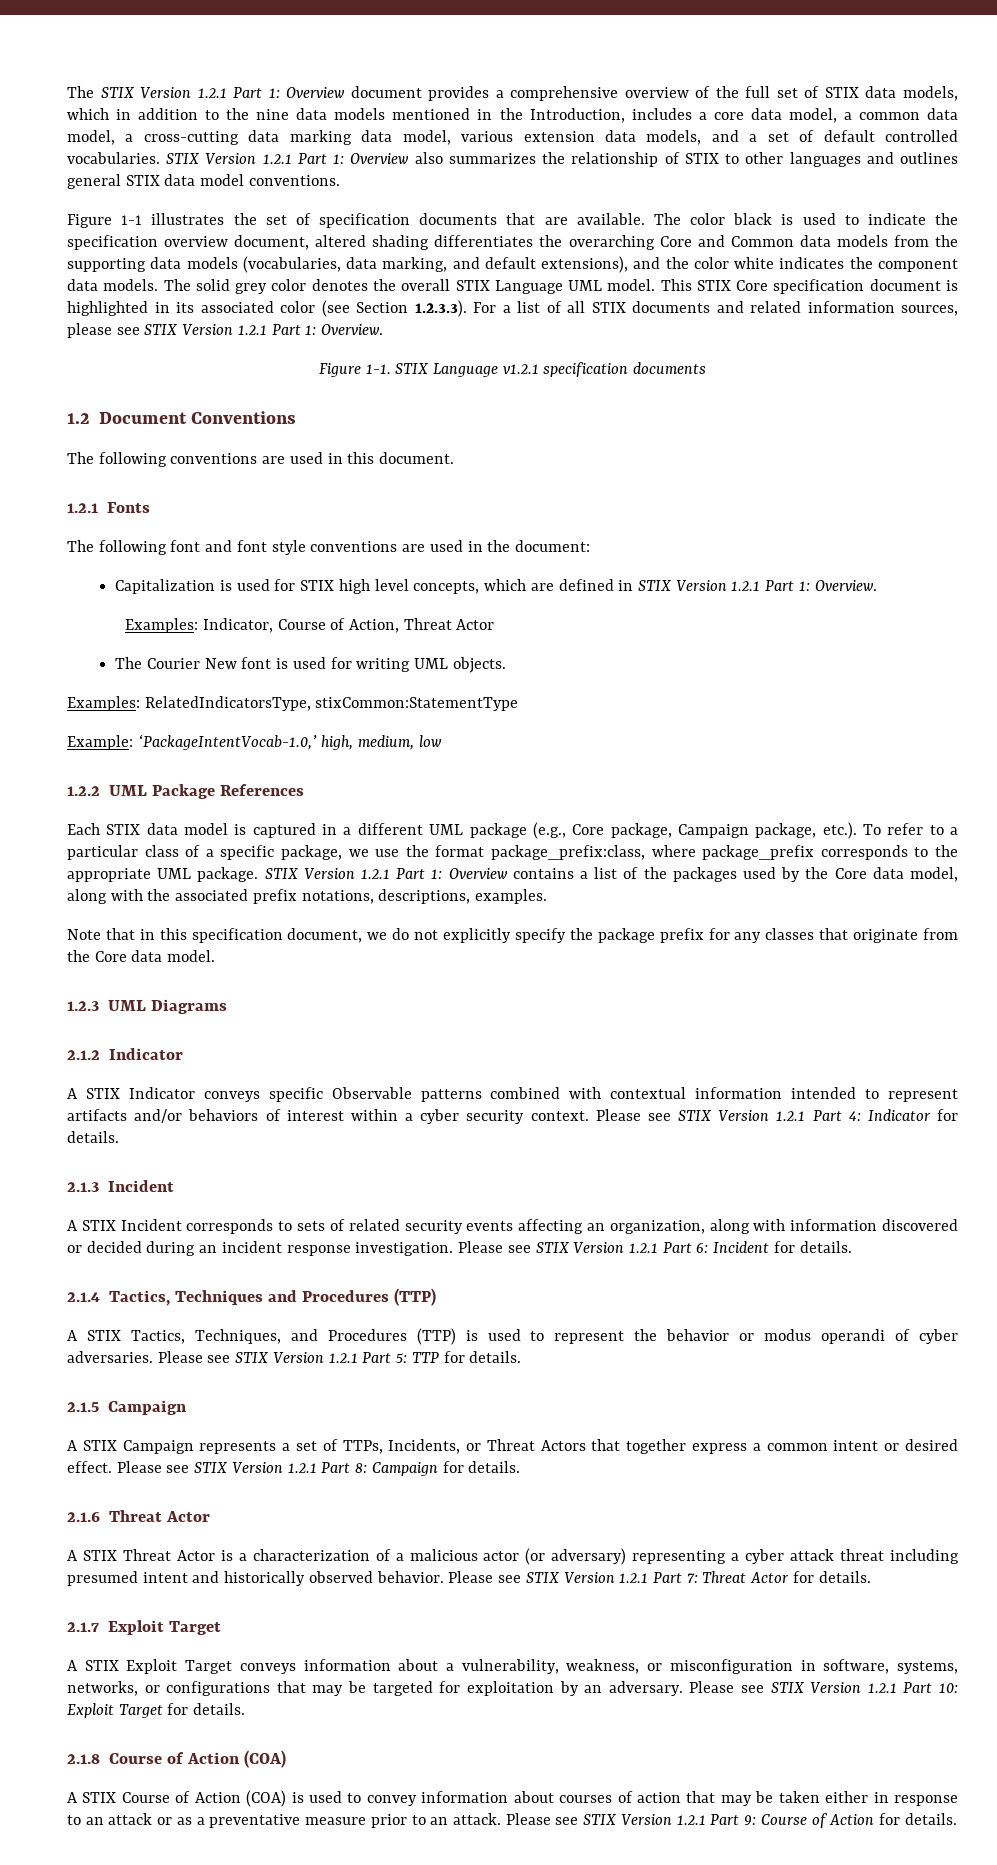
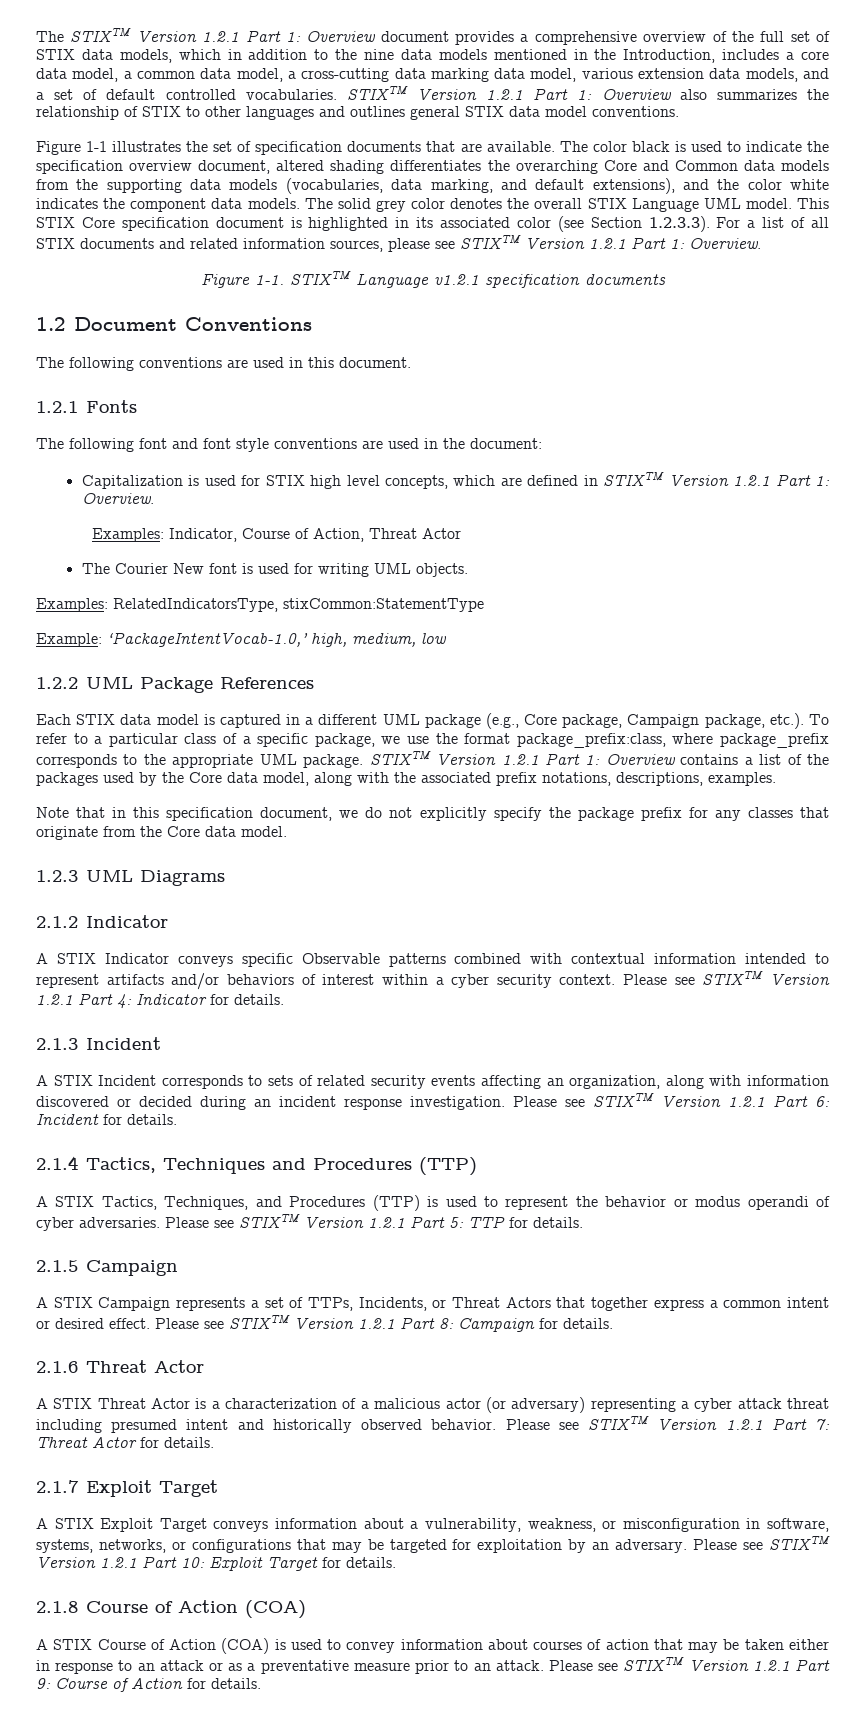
- The STIX Version 1.2.1 Part 1: Overview document provides a comprehensive overview of the full set of STIX data models, which in addition to the nine data models mentioned in the Introduction, includes a core data model, a common data model, a cross-cutting data marking data model, various extension data models, and a set of default controlled vocabularies.
+ The STIXTM Version 1.2.1 Part 1: Overview document provides a comprehensive overview of the full set of STIX data models, which in addition to the nine data models mentioned in the Introduction, includes a core data model, a common data model, a cross-cutting data marking data model, various extension data models, and a set of default controlled vocabularies.
- STIX Version 1.2.1 Part 1: Overview also summarizes the relationship of STIX to other languages and outlines general STIX data model conventions.
+ STIXTM Version 1.2.1 Part 1: Overview also summarizes the relationship of STIX to other languages and outlines general STIX data model conventions.
- This STIX Core specification document is highlighted in its associated color (see Section 1.2.3.3). For a list of all STIX documents and related information sources, please see STIX Version 1.2.1 Part 1: Overview.
+ This STIX Core specification document is highlighted in its associated color (see Section 1.2.3.3). For a list of all STIX documents and related information sources, please see STIXTM Version 1.2.1 Part 1: Overview.
- STIX Language v1.2.1 specification documents
+ STIXTM Language v1.2.1 specification documents
- Capitalization is used for STIX high level concepts, which are defined in STIX Version 1.2.1 Part 1: Overview.
+ Capitalization is used for STIX high level concepts, which are defined in STIXTM Version 1.2.1 Part 1: Overview.
- STIX Version 1.2.1 Part 1: Overview contains a list of the packages used by the Core data model, along with the associated prefix notations, descriptions, examples.
+ STIXTM Version 1.2.1 Part 1: Overview contains a list of the packages used by the Core data model, along with the associated prefix notations, descriptions, examples.
- Please see STIX Version 1.2.1 Part 4: Indicator for details.
+ Please see STIXTM Version 1.2.1 Part 4: Indicator for details.
- Please see STIX Version 1.2.1 Part 6: Incident for details.
+ Please see STIXTM Version 1.2.1 Part 6: Incident for details.
- Please see STIX Version 1.2.1 Part 5: TTP for details.
+ Please see STIXTM Version 1.2.1 Part 5: TTP for details.
- Please see STIX Version 1.2.1 Part 8: Campaign for details.
+ Please see STIXTM Version 1.2.1 Part 8: Campaign for details.
- Please see STIX Version 1.2.1 Part 7: Threat Actor for details.
+ Please see STIXTM Version 1.2.1 Part 7: Threat Actor for details.
- Please see STIX Version 1.2.1 Part 10: Exploit Target for details.
+ Please see STIXTM Version 1.2.1 Part 10: Exploit Target for details.
- Please see STIX Version 1.2.1 Part 9: Course of Action for details.
+ Please see STIXTM Version 1.2.1 Part 9: Course of Action for details.

